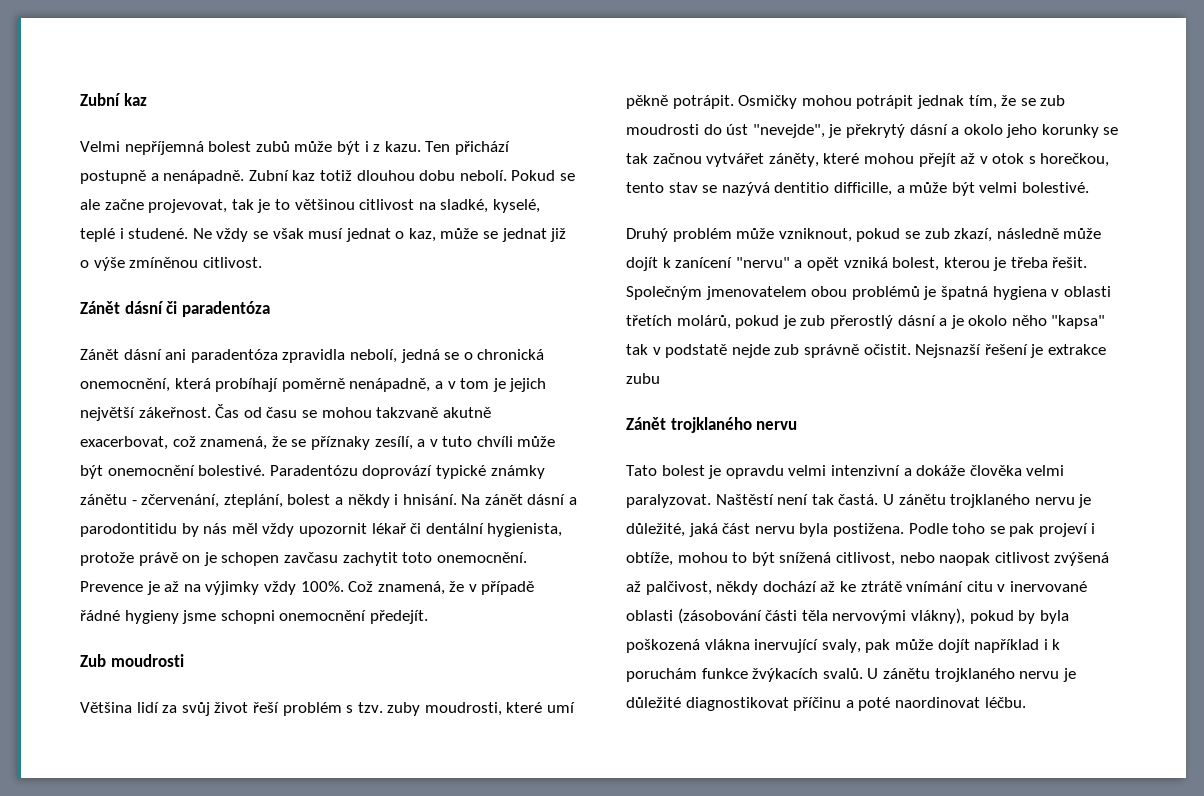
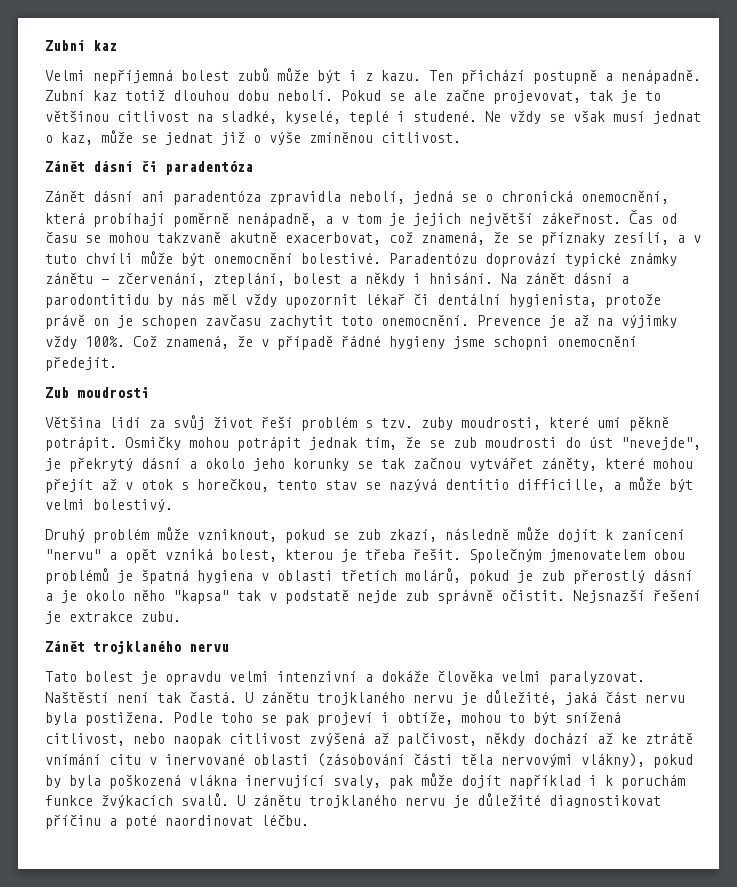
- Osmičky mohou potrápit jednak tím, že se zub moudrosti do úst "nevejde", je překrytý dásní a okolo jeho korunky se tak začnou vytvářet záněty, které mohou přejít až v otok s horečkou, tento stav se nazývá dentitio difficille, a může být velmi bolestivé.
+ Osmičky mohou potrápit jednak tím, že se zub moudrosti do úst "nevejde", je překrytý dásní a okolo jeho korunky se tak začnou vytvářet záněty, které mohou přejít až v otok s horečkou, tento stav se nazývá dentitio difficille, a může být velmi bolestivý.
- Nejsnazší řešení je extrakce zubu
+ Nejsnazší řešení je extrakce zubu.

